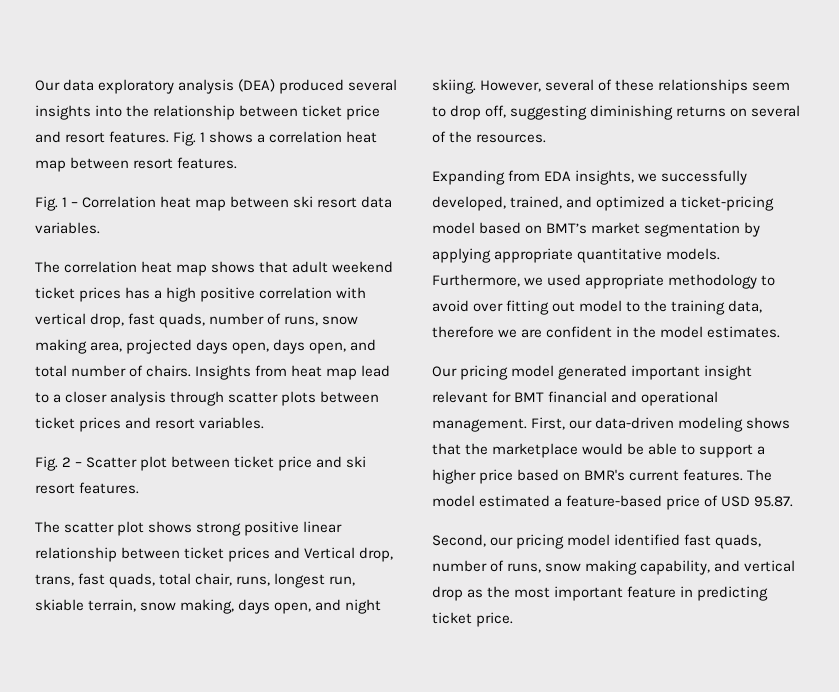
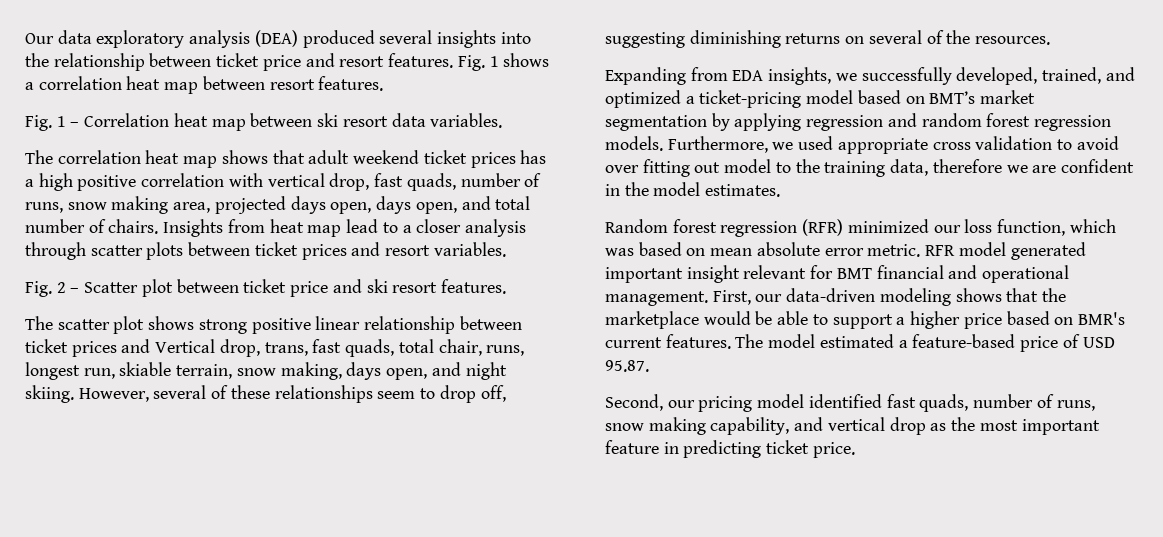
- Expanding from EDA insights, we successfully developed, trained, and optimized a ticket-pricing model based on BMT’s market segmentation by applying appropriate quantitative models.
+ Expanding from EDA insights, we successfully developed, trained, and optimized a ticket-pricing model based on BMT’s market segmentation by applying regression and random forest regression models.
- Furthermore, we used appropriate methodology to avoid over fitting out model to the training data, therefore we are confident in the model estimates.
+ Furthermore, we used appropriate cross validation to avoid over fitting out model to the training data, therefore we are confident in the model estimates.
- Our pricing model generated important insight relevant for BMT financial and operational management.
+ Random forest regression (RFR) minimized our loss function, which was based on mean absolute error metric. RFR model generated important insight relevant for BMT financial and operational management.

